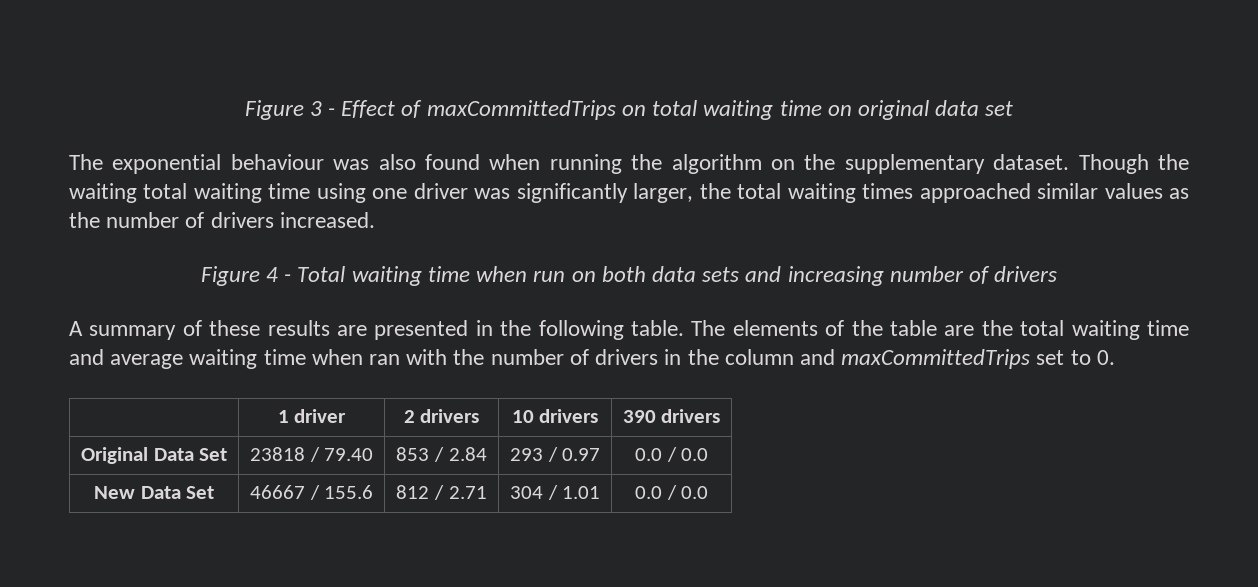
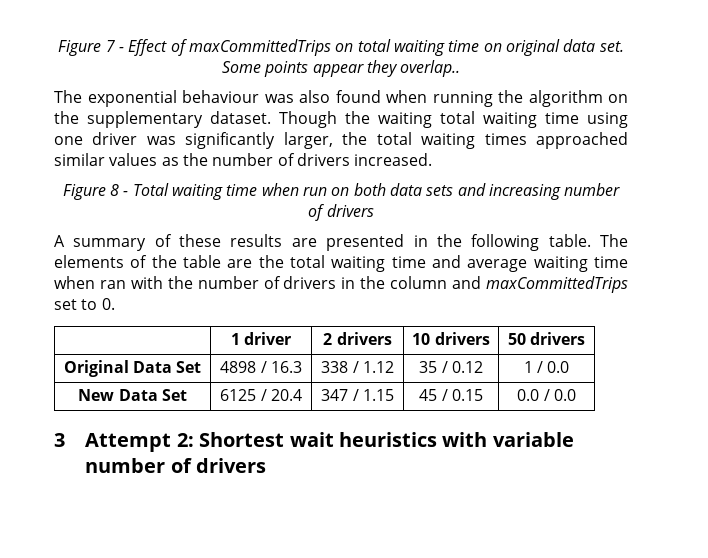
- Figure 3 - Effect of maxCommittedTrips on total waiting time on original data set
+ Figure 7 - Effect of maxCommittedTrips on total waiting time on original data set. Some points appear they overlap..
- Figure 4 - Total waiting time when run on both data sets and increasing number of drivers
+ Figure 8 - Total waiting time when run on both data sets and increasing number of drivers
- | 1 driver | 2 drivers | 10 drivers | 390 drivers
+ | 1 driver | 2 drivers | 10 drivers | 50 drivers
- Original Data Set | 23818 / 79.40 | 853 / 2.84 | 293 / 0.97 | 0.0 / 0.0
+ Original Data Set | 4898 / 16.3 | 338 / 1.12 | 35 / 0.12 | 1 / 0.0
- New Data Set | 46667 / 155.6 | 812 / 2.71 | 304 / 1.01 | 0.0 / 0.0
+ New Data Set | 6125 / 20.4 | 347 / 1.15 | 45 / 0.15 | 0.0 / 0.0
+ 3 Attempt 2: Shortest wait heuristics with variable number of drivers

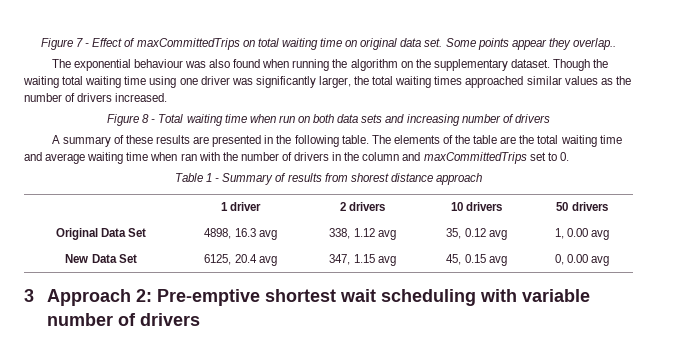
+ Table 1 - Summary of results from shorest distance approach
- Original Data Set | 4898 / 16.3 | 338 / 1.12 | 35 / 0.12 | 1 / 0.0
+ Original Data Set | 4898, 16.3 avg | 338, 1.12 avg | 35, 0.12 avg | 1, 0.00 avg
- New Data Set | 6125 / 20.4 | 347 / 1.15 | 45 / 0.15 | 0.0 / 0.0
- 3 Attempt 2: Shortest wait heuristics with variable number of drivers
+ New Data Set | 6125, 20.4 avg | 347, 1.15 avg | 45, 0.15 avg | 0, 0.00 avg
+ 3 Approach 2: Pre-emptive shortest wait scheduling with variable number of drivers

